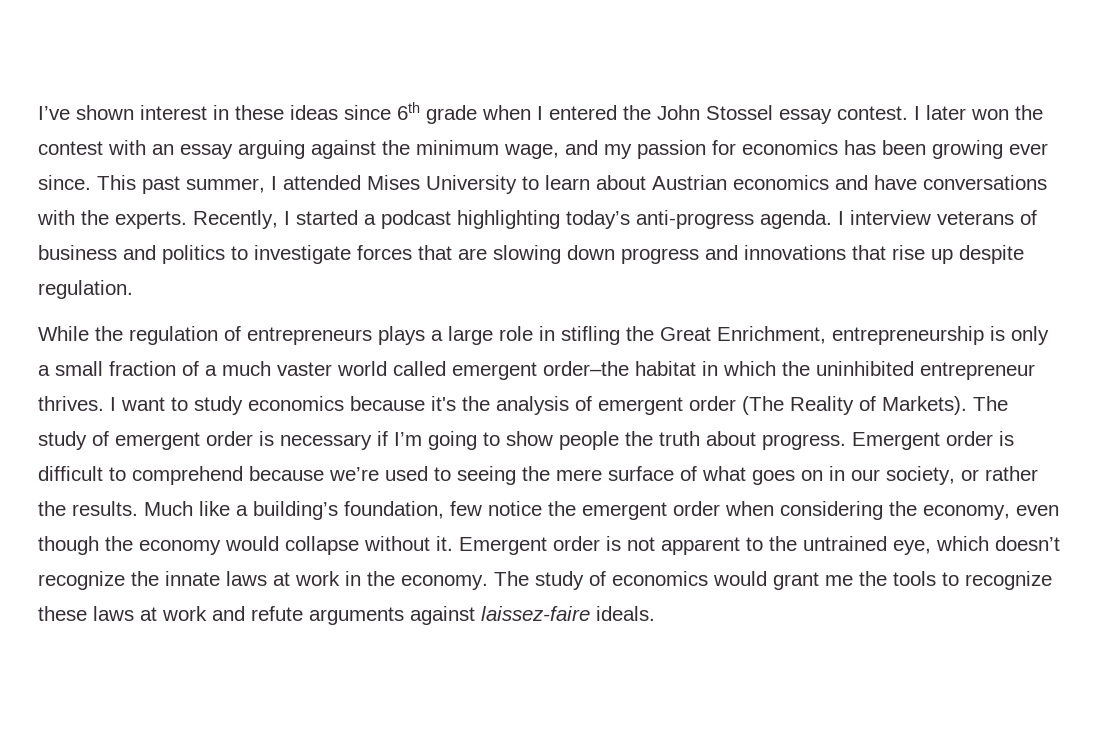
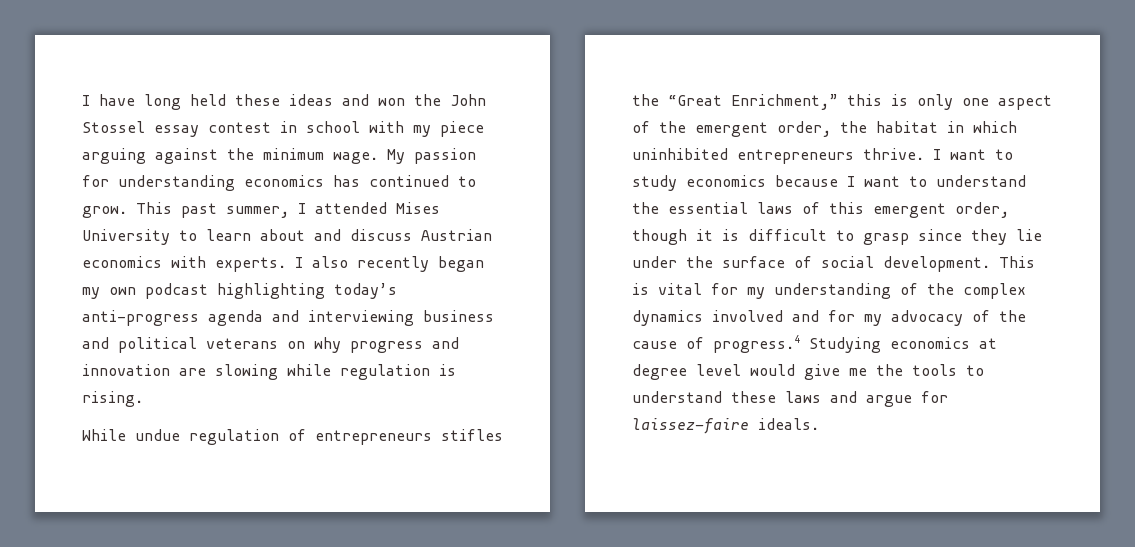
- I’ve shown interest in these ideas since 6th grade when I entered the John Stossel essay contest. I later won the contest with an essay arguing against the minimum wage, and my passion for economics has been growing ever since.
+ I have long held these ideas and won the John Stossel essay contest in school with my piece arguing against the minimum wage. My passion for understanding economics has continued to grow.
- This past summer, I attended Mises University to learn about Austrian economics and have conversations with the experts. Recently, I started a podcast highlighting today’s anti-progress agenda. I interview veterans of business and politics to investigate forces that are slowing down progress and innovations that rise up despite regulation.
+ This past summer, I attended Mises University to learn about and discuss Austrian economics with experts. I also recently began my own podcast highlighting today’s anti-progress agenda and interviewing business and political veterans on why progress and innovation are slowing while regulation is rising.
- While the regulation of entrepreneurs plays a large role in stifling the Great Enrichment, entrepreneurship is only a small fraction of a much vaster world called emergent order–the habitat in which the uninhibited entrepreneur thrives.
+ While undue regulation of entrepreneurs stifles the “Great Enrichment,” this is only one aspect of the emergent order, the habitat in which uninhibited entrepreneurs thrive.
- I want to study economics because it's the analysis of emergent order (The Reality of Markets). The study of emergent order is necessary if I’m going to show people the truth about progress. Emergent order is difficult to comprehend because we’re used to seeing the mere surface of what goes on in our society, or rather the results. Much like a building’s foundation, few notice the emergent order when considering the economy, even though the economy would collapse without it. Emergent order is not apparent to the untrained eye, which doesn’t recognize the innate laws at work in the economy. The study of economics would grant me the tools to recognize these laws at work and refute arguments against laissez-faire ideals.
+ I want to study economics because I want to understand the essential laws of this emergent order, though it is difficult to grasp since they lie under the surface of social development. This is vital for my understanding of the complex dynamics involved and for my advocacy of the cause of progress.4 Studying economics at degree level would give me the tools to understand these laws and argue for laissez-faire ideals.

